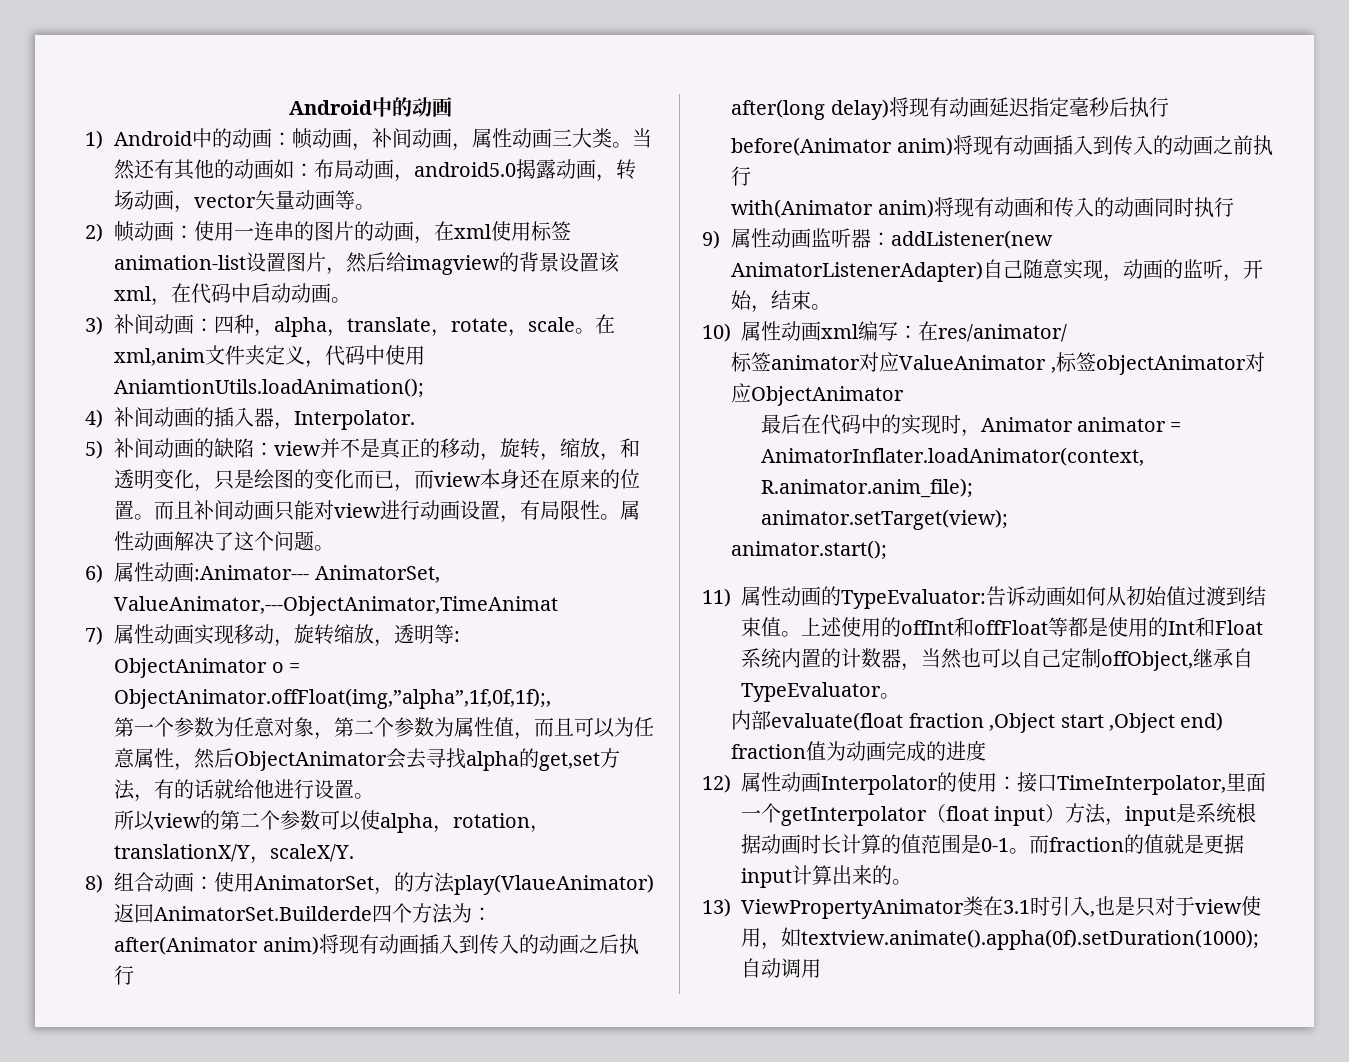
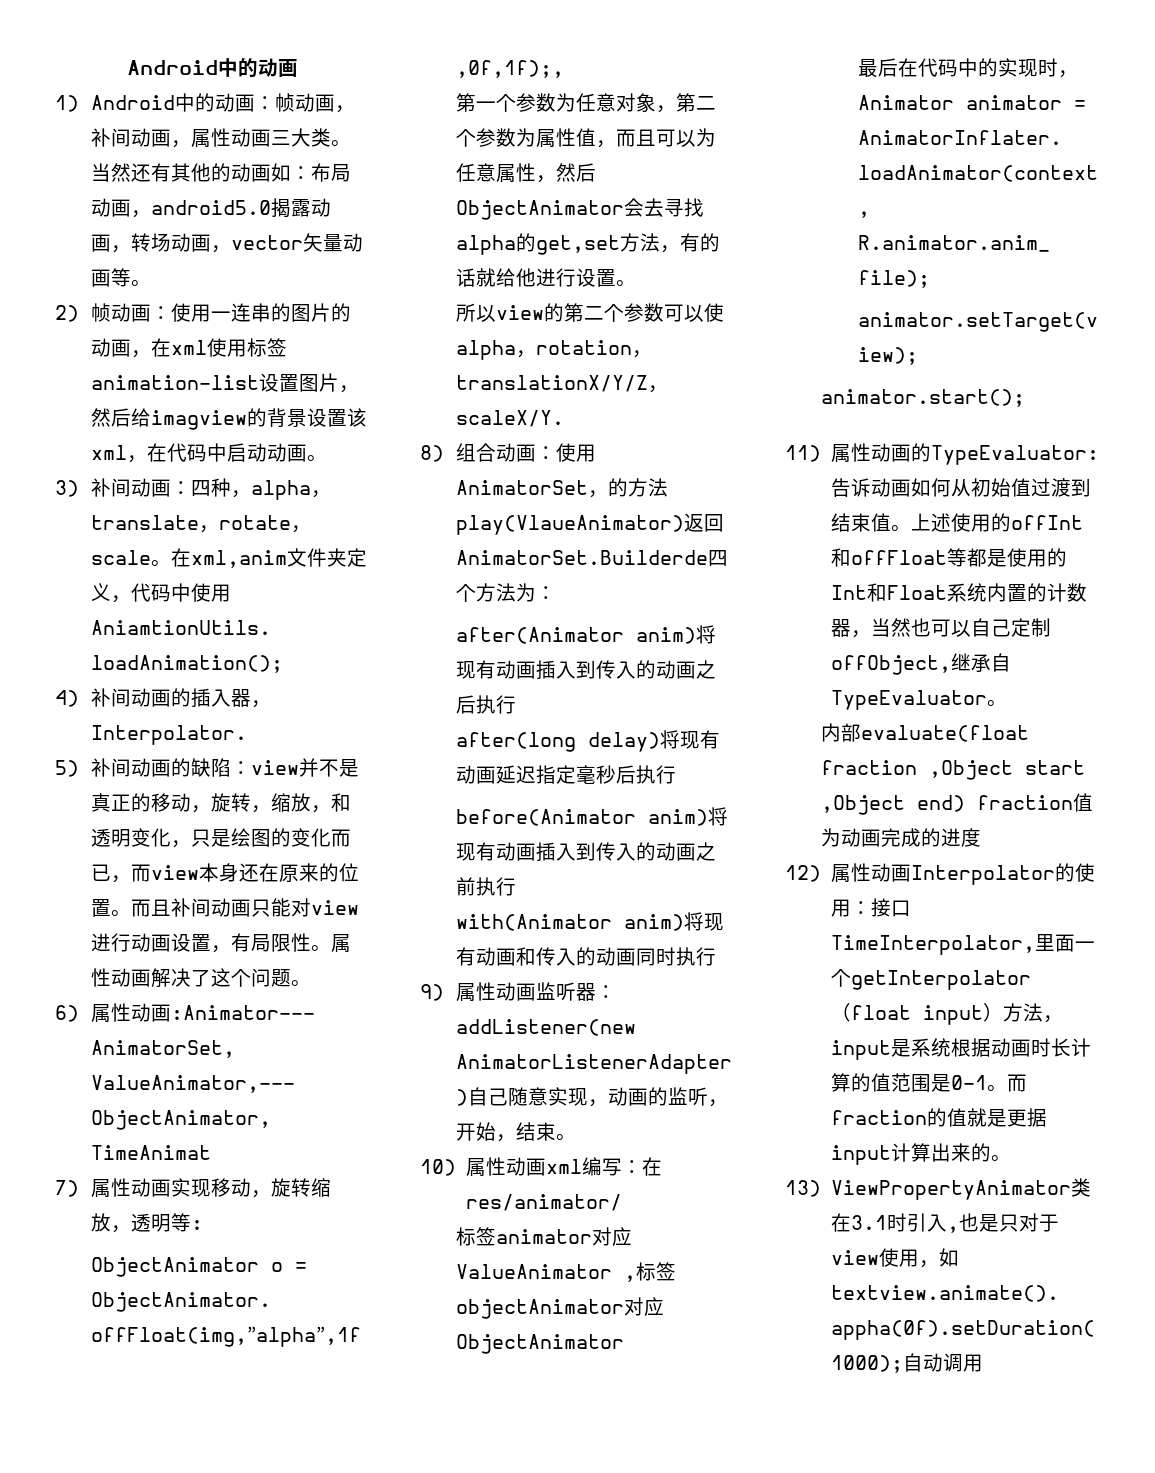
- 所以view的第二个参数可以使alpha，rotation，translationX/Y，scaleX/Y.
+ 所以view的第二个参数可以使alpha，rotation，translationX/Y/Z，scaleX/Y.

